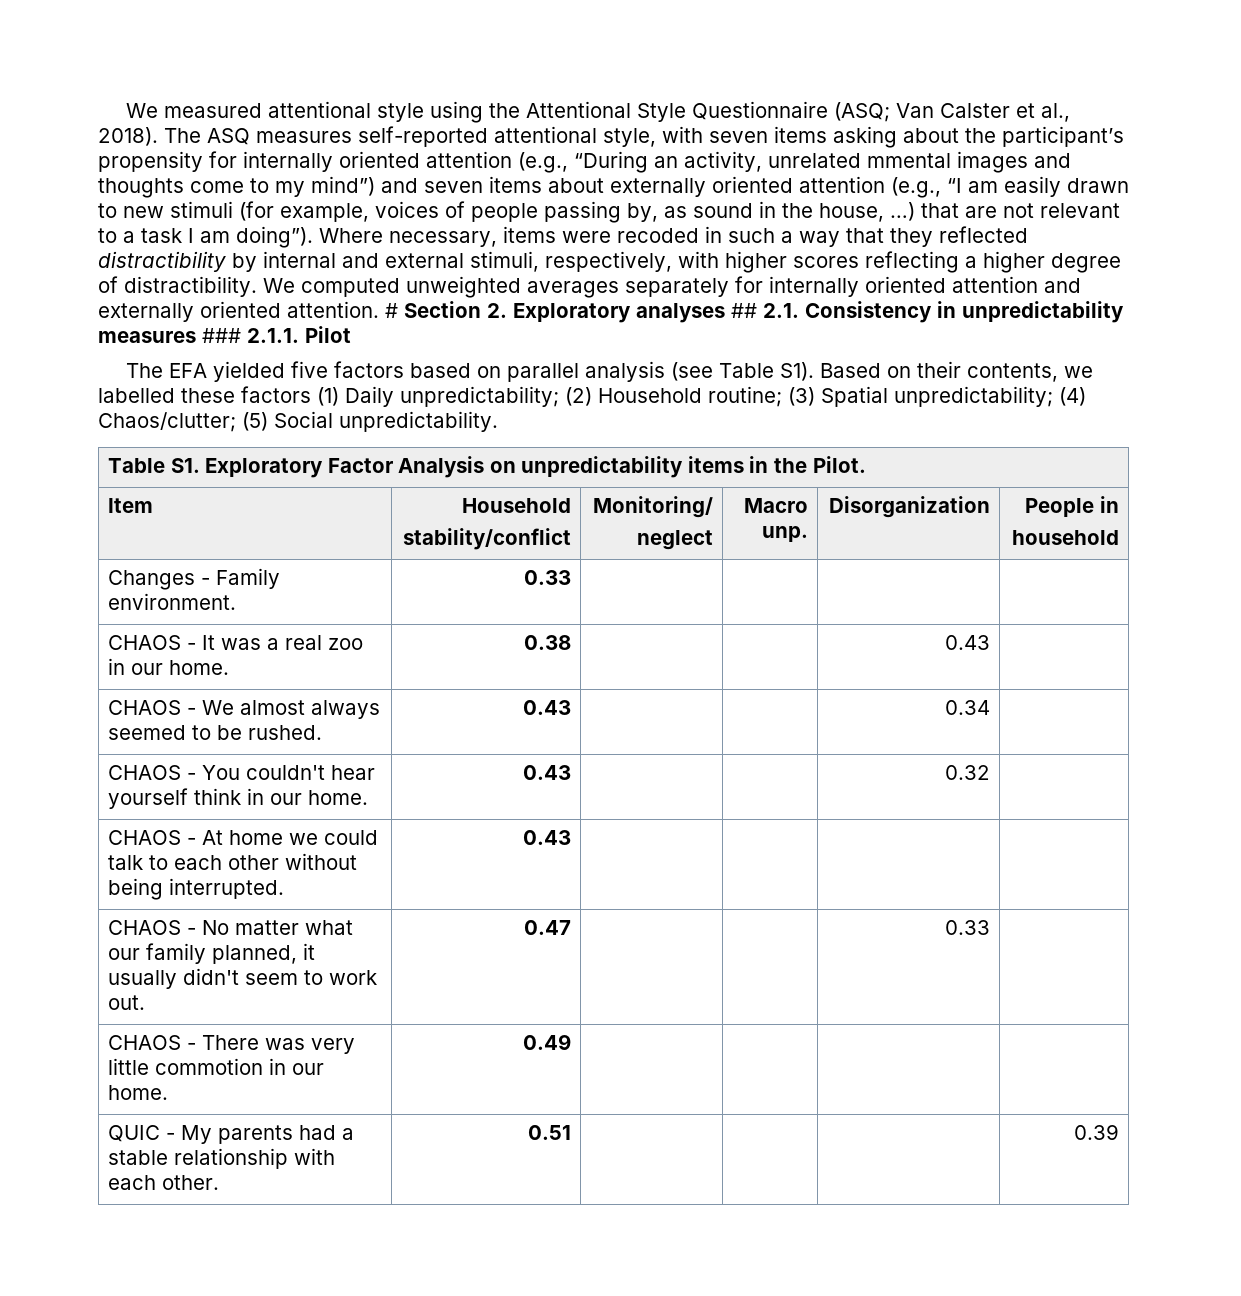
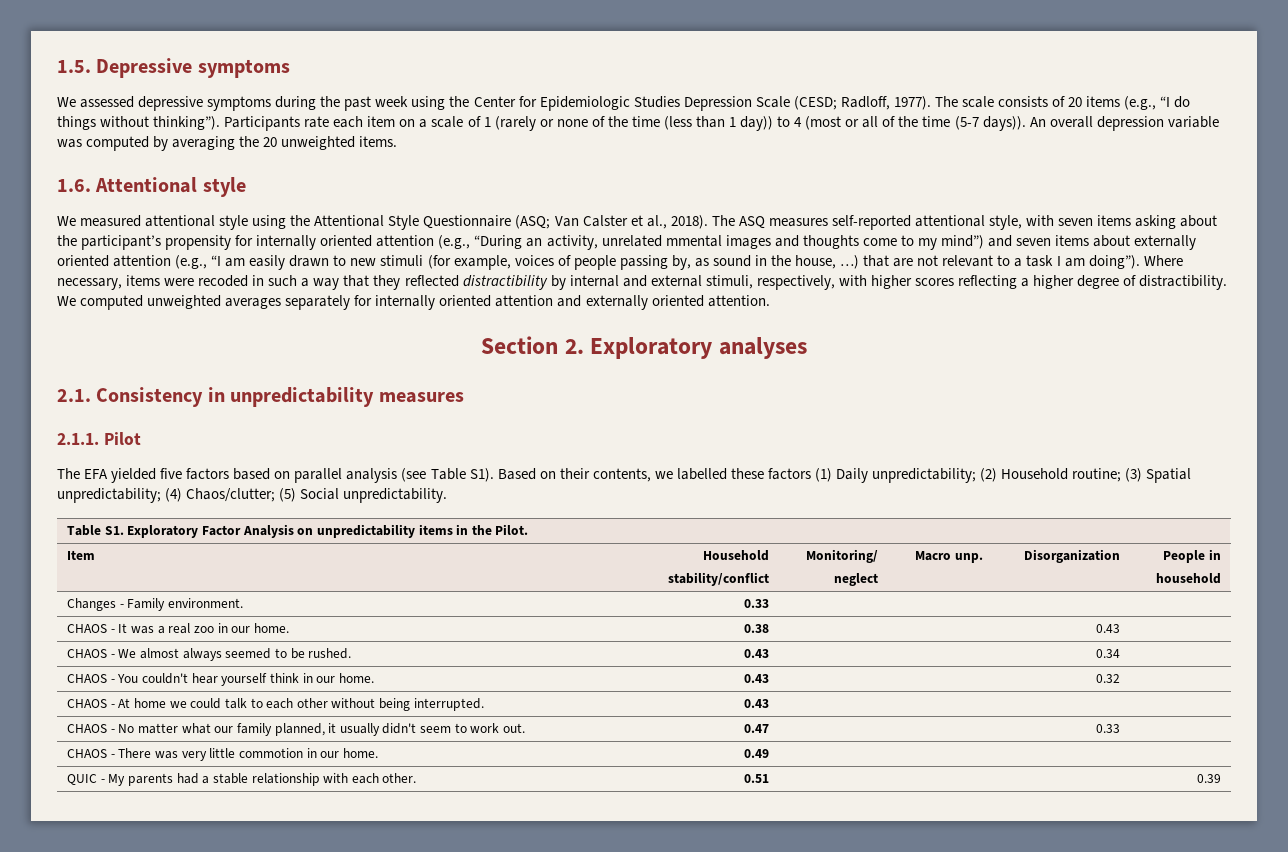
+ 1.5. Depressive symptoms
+ We assessed depressive symptoms during the past week using the Center for Epidemiologic Studies Depression Scale (CESD; Radloff, 1977). The scale consists of 20 items (e.g., “I do things without thinking”). Participants rate each item on a scale of 1 (rarely or none of the time (less than 1 day)) to 4 (most or all of the time (5-7 days)). An overall depression variable was computed by averaging the 20 unweighted items.
+ 1.6. Attentional style
- We computed unweighted averages separately for internally oriented attention and externally oriented attention. # Section 2. Exploratory analyses ## 2.1. Consistency in unpredictability measures ### 2.1.1. Pilot
+ We computed unweighted averages separately for internally oriented attention and externally oriented attention.
+ Section 2. Exploratory analyses
+ 2.1. Consistency in unpredictability measures
+ 2.1.1. Pilot

